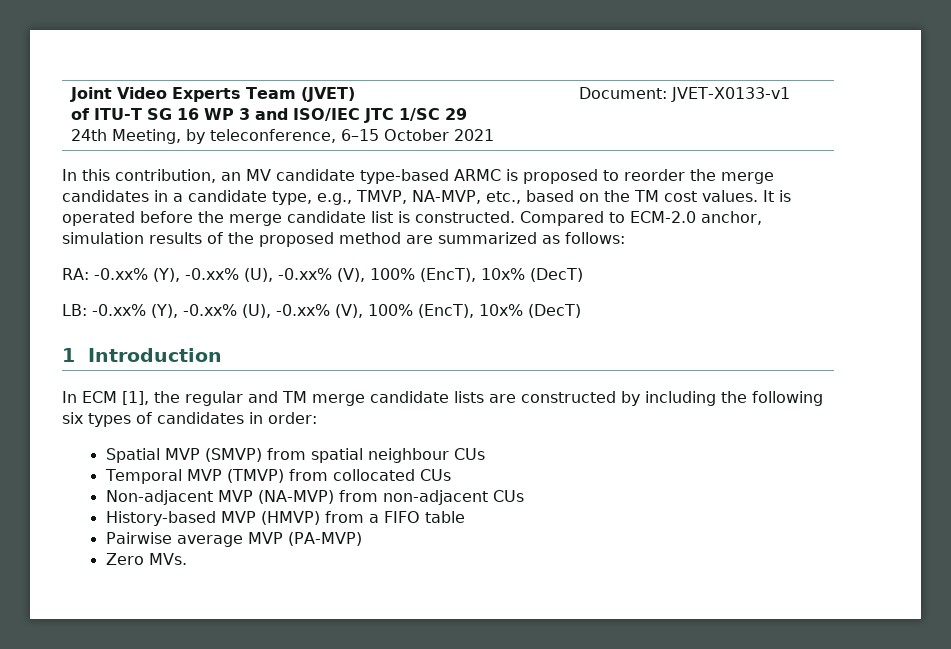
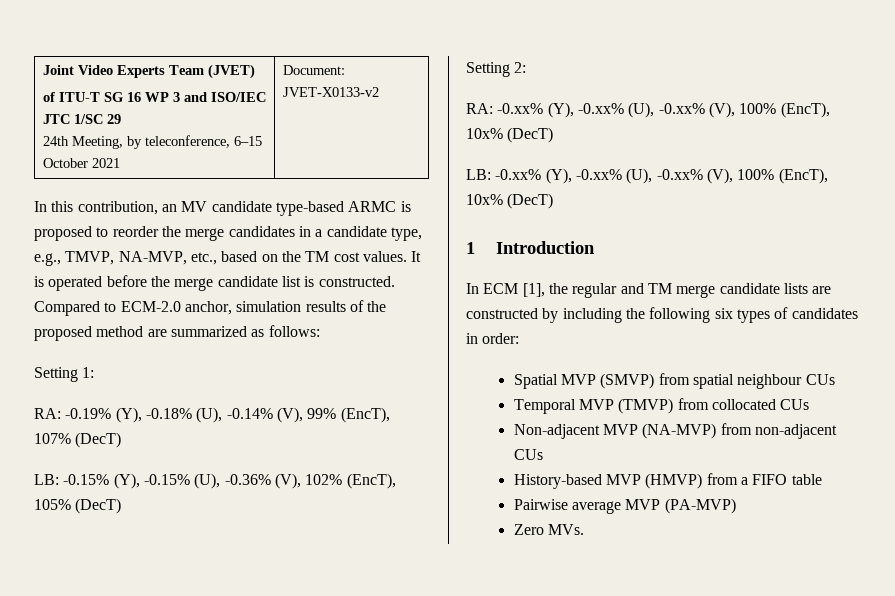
  Joint Video Experts Team (JVET)
  of ITU-T SG 16 WP 3 and ISO/IEC JTC 1/SC 29
- 24th Meeting, by teleconference, 6–15 October 2021 | Document: JVET-X0133-v1
+ 24th Meeting, by teleconference, 6–15 October 2021 | Document: JVET-X0133-v2
+ Setting 1:
+ RA: -0.19% (Y), -0.18% (U), -0.14% (V), 99% (EncT), 107% (DecT)
+ LB: -0.15% (Y), -0.15% (U), -0.36% (V), 102% (EncT), 105% (DecT)
+ Setting 2:

